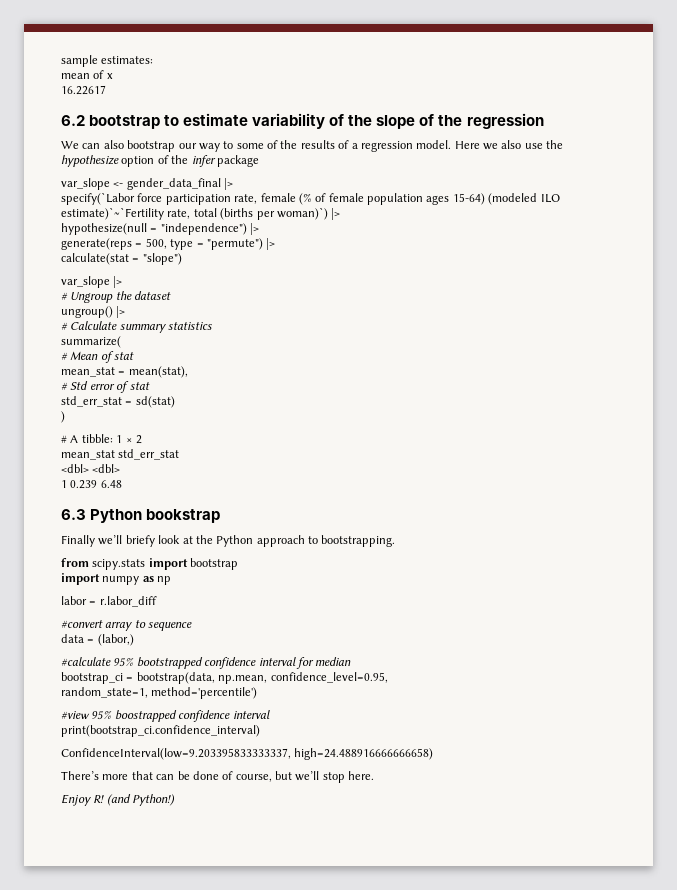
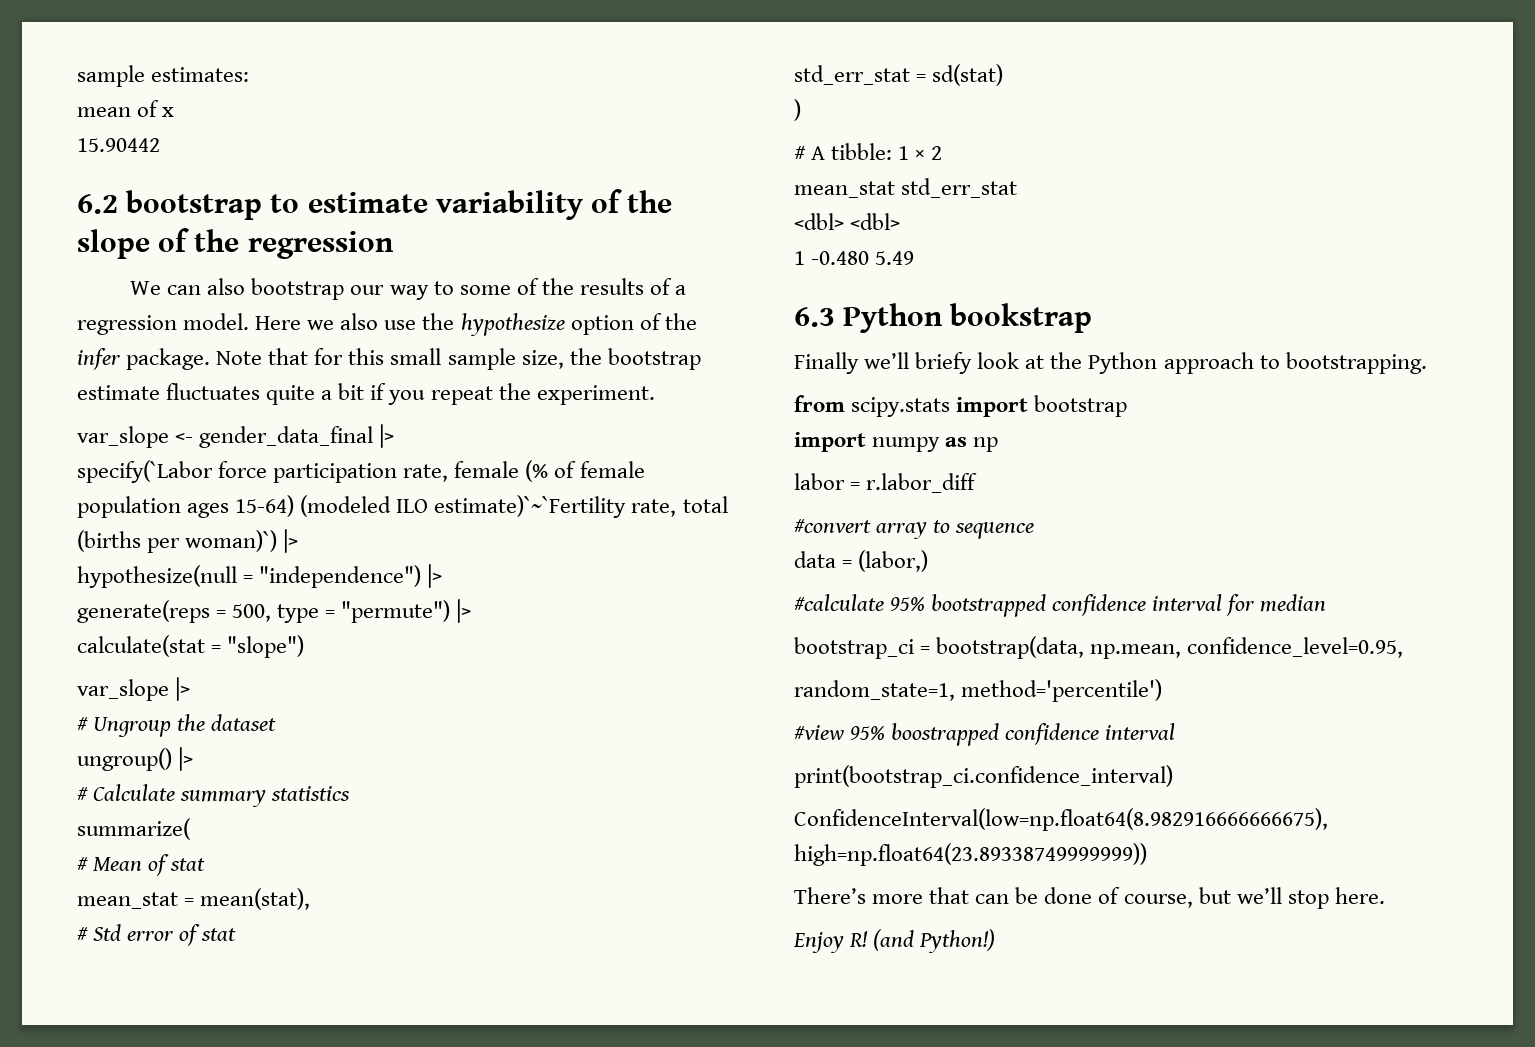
- 16.22617
+ 15.90442
- Here we also use the hypothesize option of the infer package
+ Here we also use the hypothesize option of the infer package. Note that for this small sample size, the bootstrap estimate fluctuates quite a bit if you repeat the experiment.
- 1 0.239 6.48
+ 1 -0.480 5.49
- ConfidenceInterval(low=9.203395833333337, high=24.488916666666658)
+ ConfidenceInterval(low=np.float64(8.982916666666675), high=np.float64(23.89338749999999))

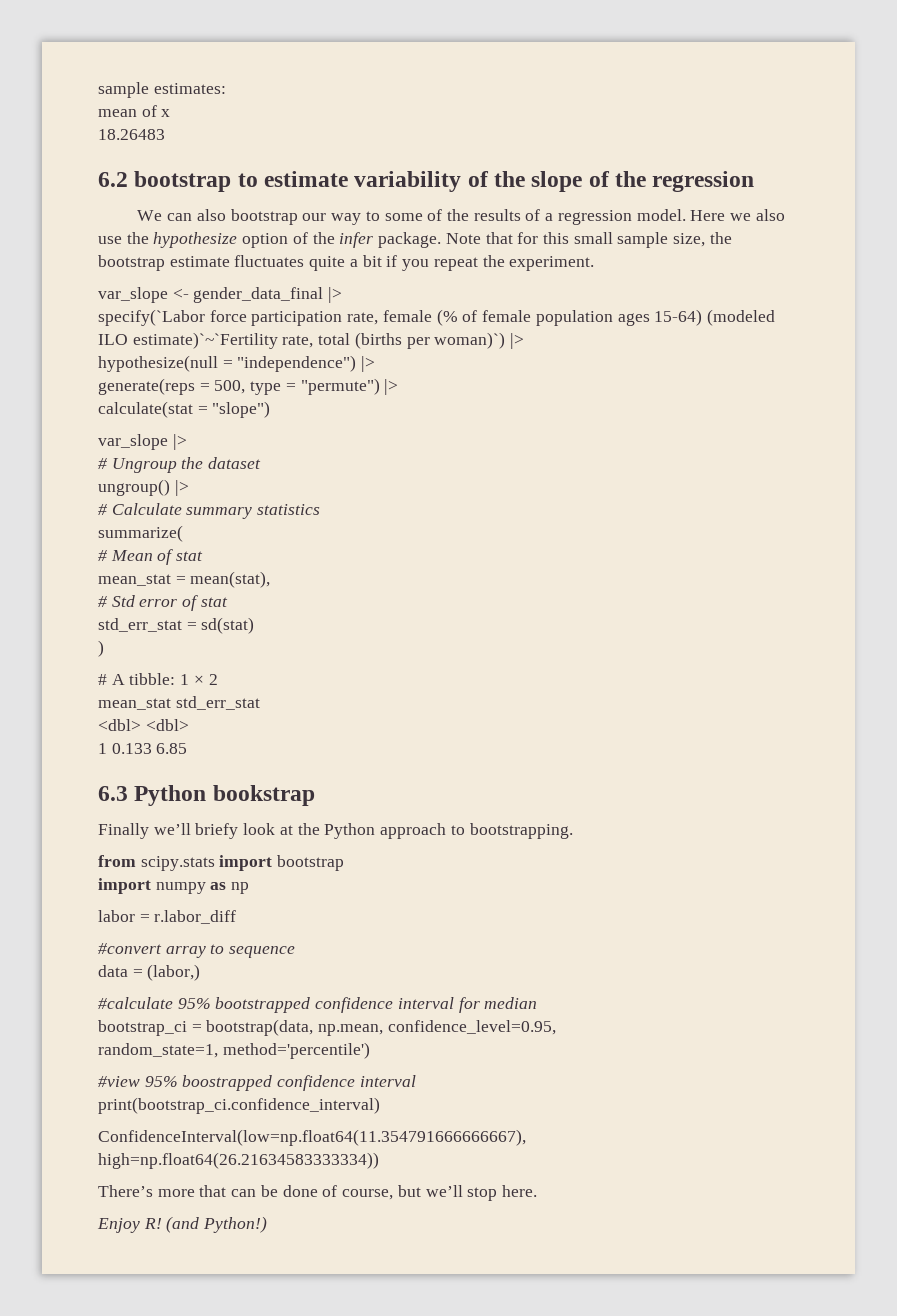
- 15.90442
+ 18.26483
- 1 -0.480 5.49
+ 1 0.133 6.85
- ConfidenceInterval(low=np.float64(8.982916666666675), high=np.float64(23.89338749999999))
+ ConfidenceInterval(low=np.float64(11.354791666666667), high=np.float64(26.21634583333334))

